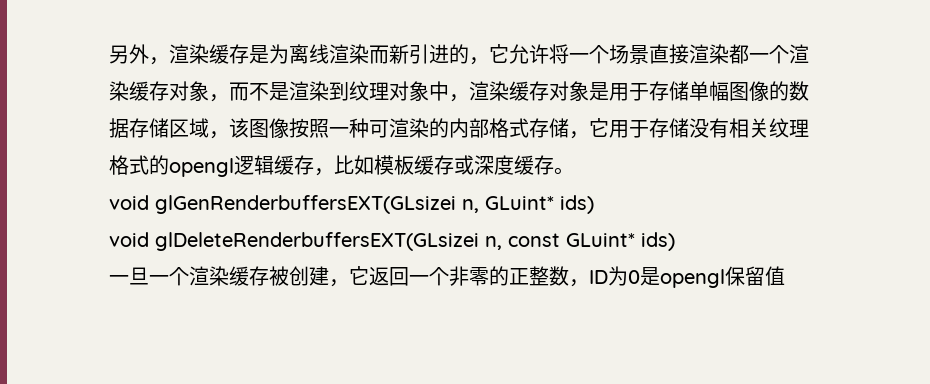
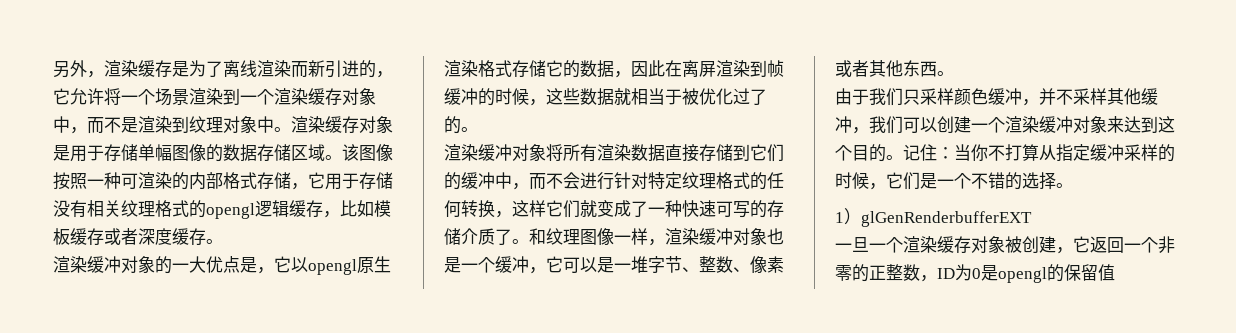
- 另外，渲染缓存是为离线渲染而新引进的，它允许将一个场景直接渲染都一个渲染缓存对象，而不是渲染到纹理对象中，渲染缓存对象是用于存储单幅图像的数据存储区域，该图像按照一种可渲染的内部格式存储，它用于存储没有相关纹理格式的opengl逻辑缓存，比如模板缓存或深度缓存。
+ 另外，渲染缓存是为了离线渲染而新引进的，它允许将一个场景渲染到一个渲染缓存对象中，而不是渲染到纹理对象中。渲染缓存对象是用于存储单幅图像的数据存储区域。该图像按照一种可渲染的内部格式存储，它用于存储没有相关纹理格式的opengl逻辑缓存，比如模板缓存或者深度缓存。
- void glGenRenderbuffersEXT(GLsizei n, GLuint* ids)
- void glDeleteRenderbuffersEXT(GLsizei n, const GLuint* ids)
+ 渲染缓冲对象的一大优点是，它以opengl原生渲染格式存储它的数据，因此在离屏渲染到帧缓冲的时候，这些数据就相当于被优化过了的。
+ 渲染缓冲对象将所有渲染数据直接存储到它们的缓冲中，而不会进行针对特定纹理格式的任何转换，这样它们就变成了一种快速可写的存储介质了。和纹理图像一样，渲染缓冲对象也是一个缓冲，它可以是一堆字节、整数、像素或者其他东西。
+ 由于我们只采样颜色缓冲，并不采样其他缓冲，我们可以创建一个渲染缓冲对象来达到这个目的。记住：当你不打算从指定缓冲采样的时候，它们是一个不错的选择。
+ 1）glGenRenderbufferEXT
- 一旦一个渲染缓存被创建，它返回一个非零的正整数，ID为0是opengl保留值
+ 一旦一个渲染缓存对象被创建，它返回一个非零的正整数，ID为0是opengl的保留值

